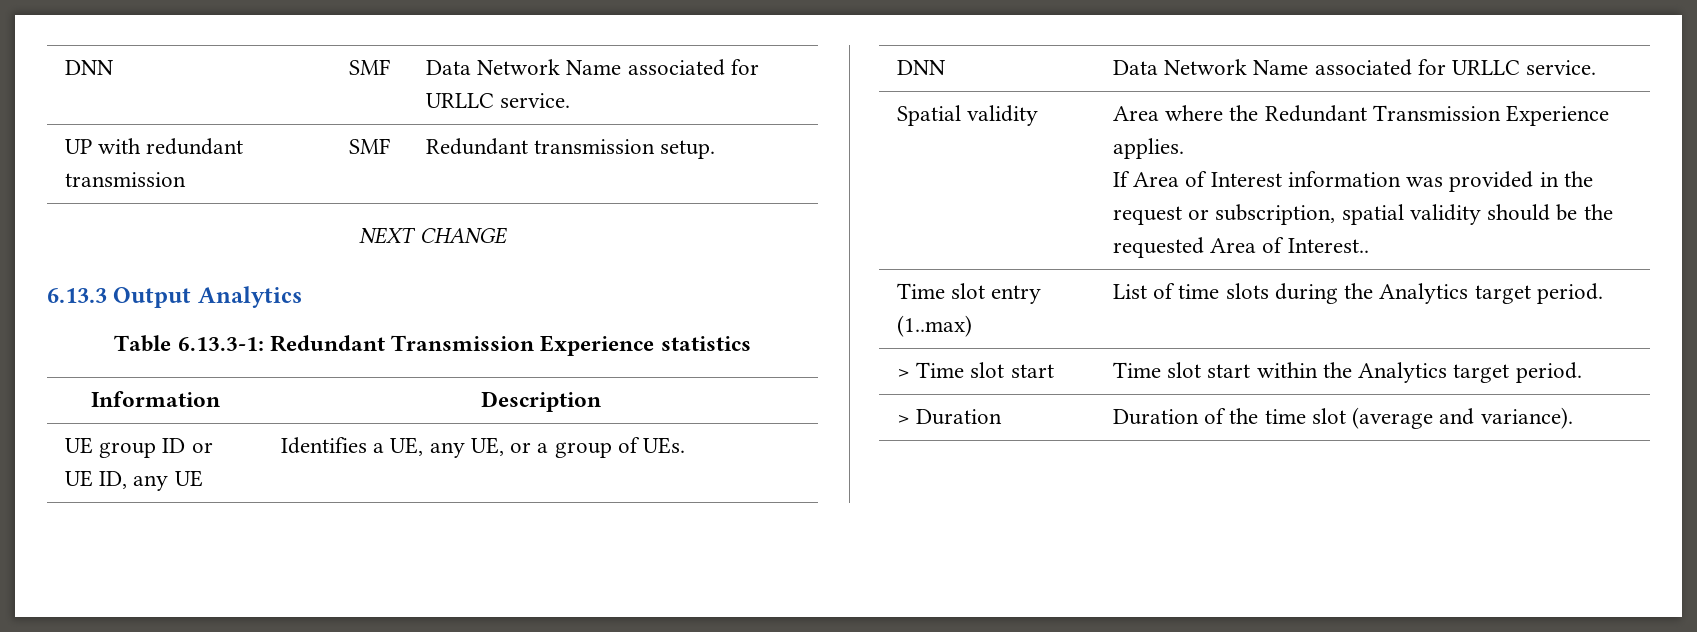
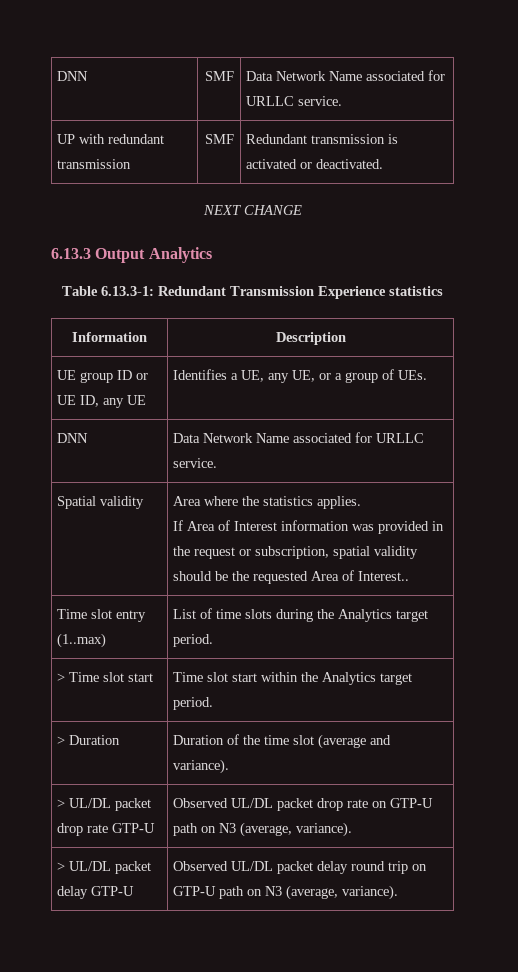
- UP with redundant transmission | SMF | Redundant transmission setup.
+ UP with redundant transmission | SMF | Redundant transmission is activated or deactivated.
- Spatial validity | Area where the Redundant Transmission Experience applies.
+ Spatial validity | Area where the statistics applies.
+ > UL/DL packet drop rate GTP-U | Observed UL/DL packet drop rate on GTP-U path on N3 (average, variance).
+ > UL/DL packet delay GTP-U | Observed UL/DL packet delay round trip on GTP-U path on N3 (average, variance).

